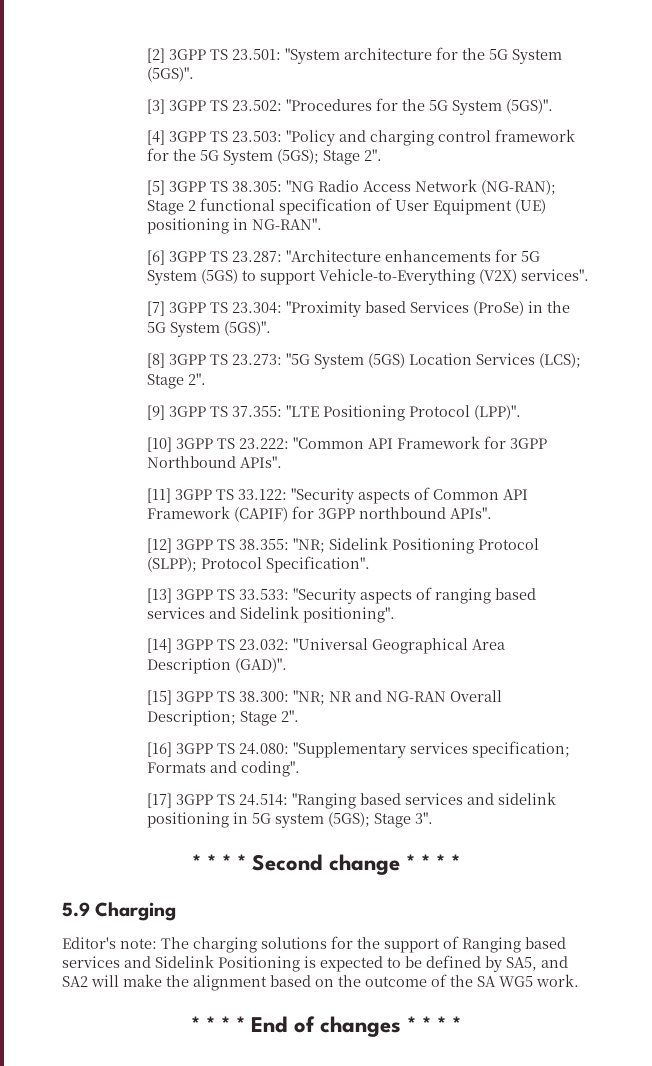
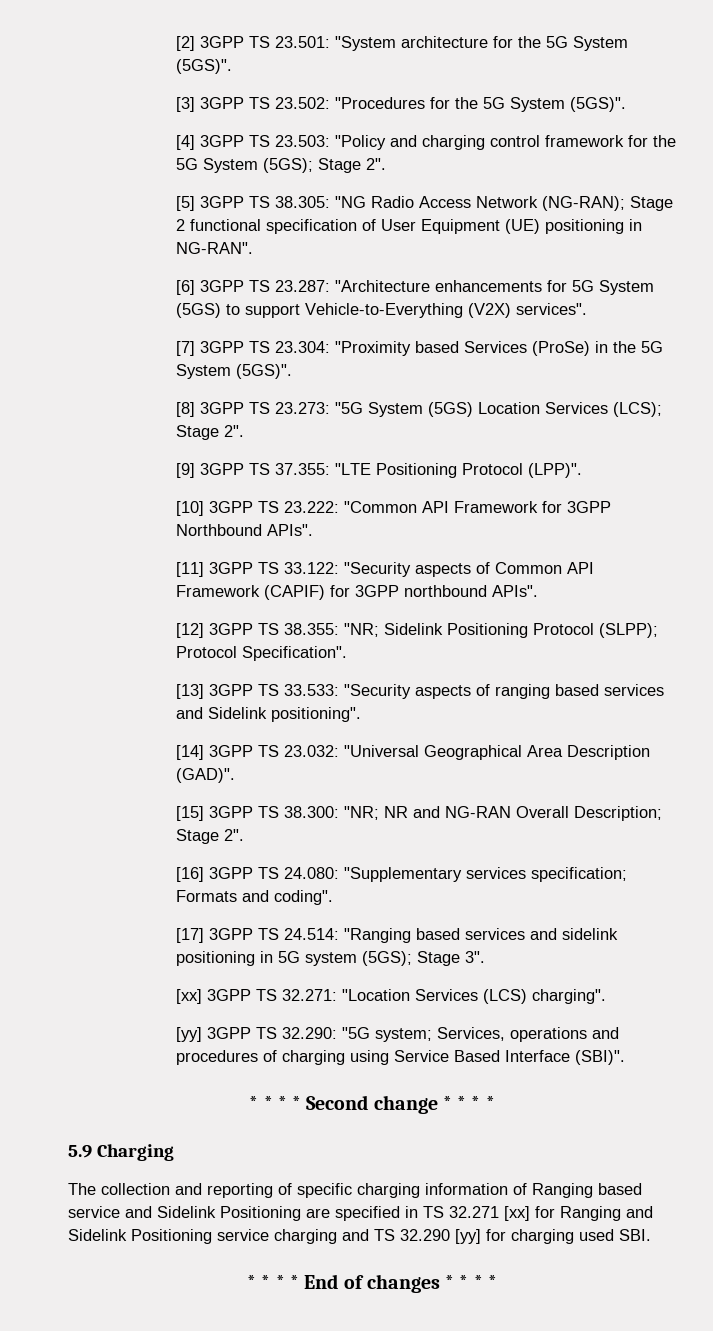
+ [xx] 3GPP TS 32.271: "Location Services (LCS) charging".
+ [yy] 3GPP TS 32.290: "5G system; Services, operations and procedures of charging using Service Based Interface (SBI)".
- Editor's note: The charging solutions for the support of Ranging based services and Sidelink Positioning is expected to be defined by SA5, and SA2 will make the alignment based on the outcome of the SA WG5 work.
+ The collection and reporting of specific charging information of Ranging based service and Sidelink Positioning are specified in TS 32.271 [xx] for Ranging and Sidelink Positioning service charging and TS 32.290 [yy] for charging used SBI.

